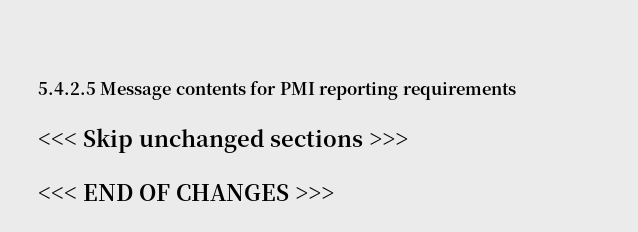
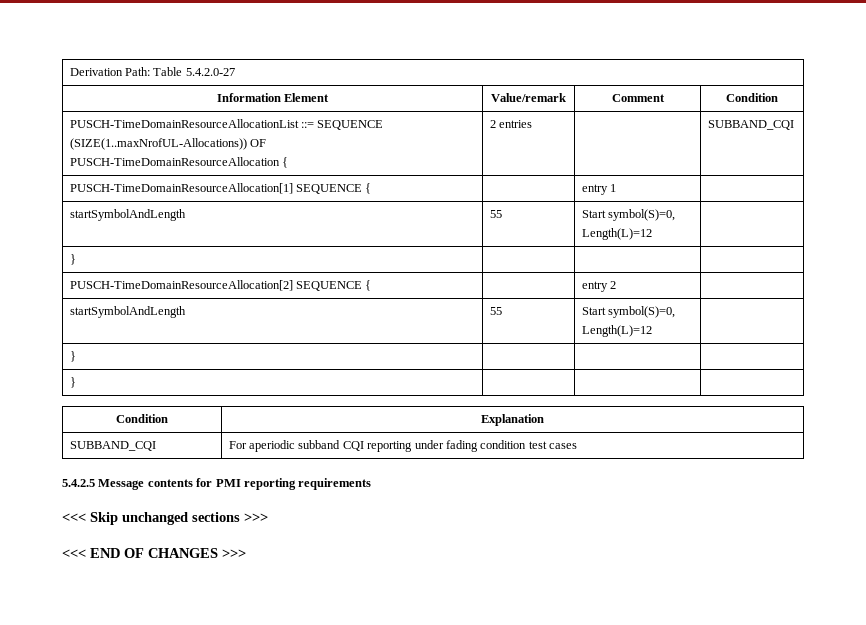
+ Derivation Path: Table 5.4.2.0-27
+ Information Element | Value/remark | Comment | Condition
+ PUSCH-TimeDomainResourceAllocationList ::= SEQUENCE (SIZE(1..maxNrofUL-Allocations)) OF PUSCH-TimeDomainResourceAllocation { | 2 entries | | SUBBAND_CQI
+ PUSCH-TimeDomainResourceAllocation[1] SEQUENCE { | | entry 1 |
+ startSymbolAndLength | 55 | Start symbol(S)=0, Length(L)=12 |
+ } | | |
+ PUSCH-TimeDomainResourceAllocation[2] SEQUENCE { | | entry 2 |
+ startSymbolAndLength | 55 | Start symbol(S)=0, Length(L)=12 |
+ } | | |
+ } | | |
+ Condition | Explanation
+ SUBBAND_CQI | For aperiodic subband CQI reporting under fading condition test cases

